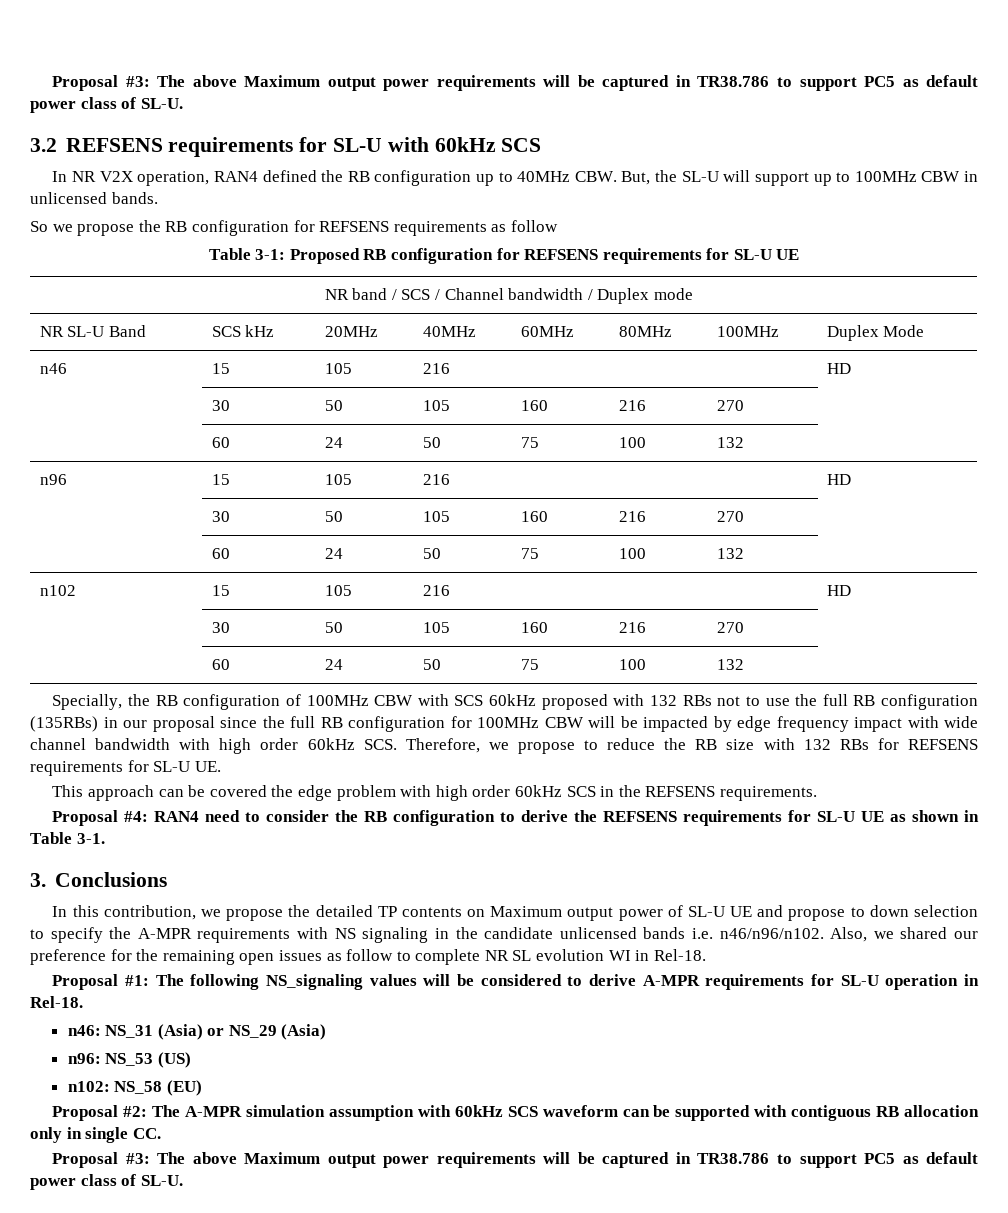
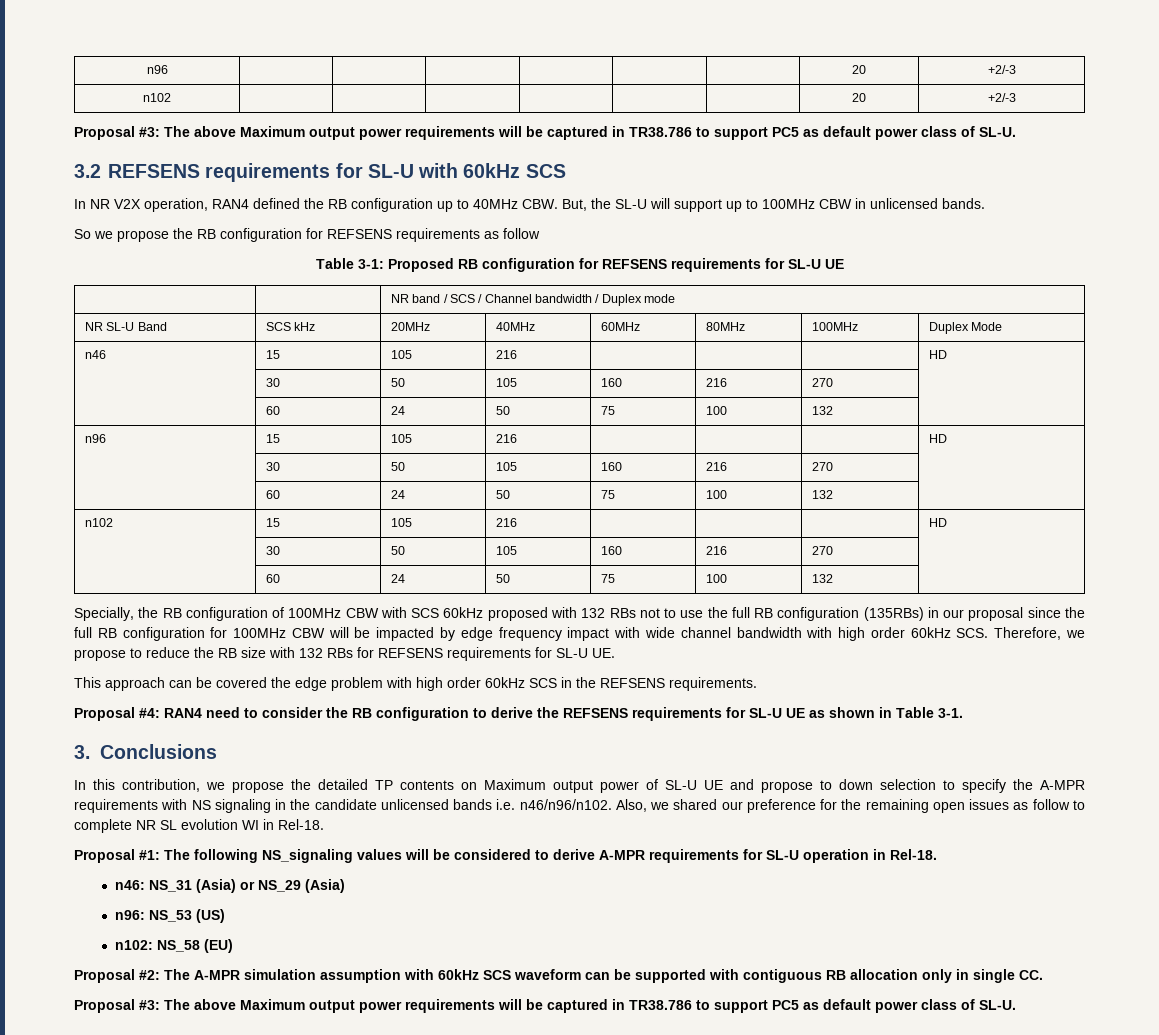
+ n96 | | | | | | | 20 | +2/-3
+ n102 | | | | | | | 20 | +2/-3

